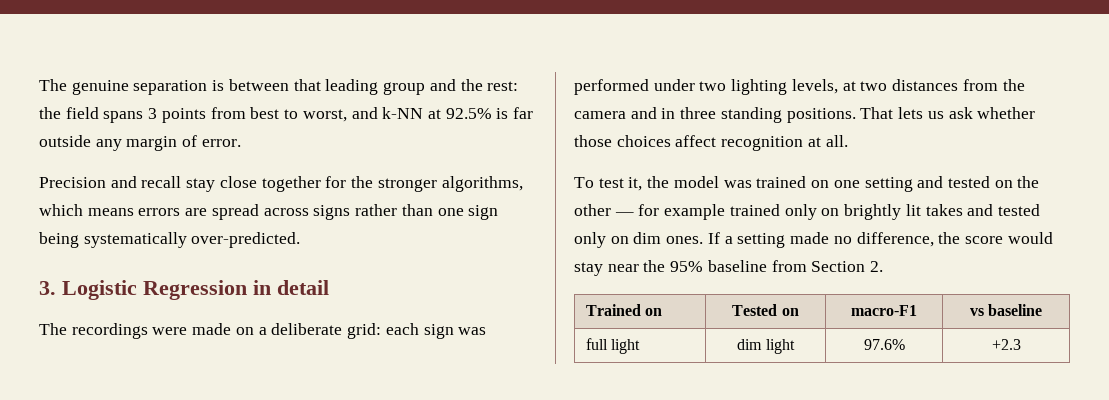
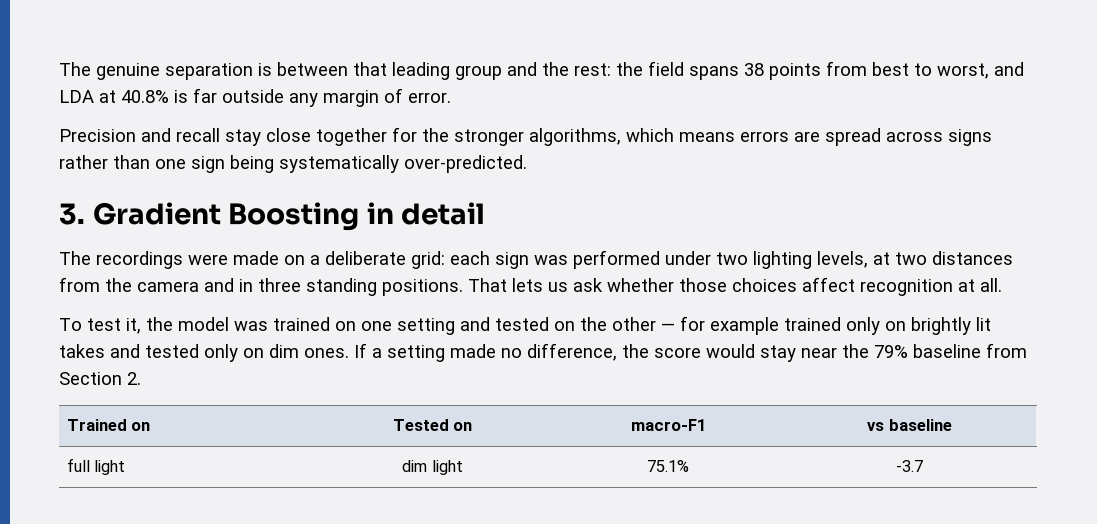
- The genuine separation is between that leading group and the rest: the field spans 3 points from best to worst, and k-NN at 92.5% is far outside any margin of error.
+ The genuine separation is between that leading group and the rest: the field spans 38 points from best to worst, and LDA at 40.8% is far outside any margin of error.
- 3. Logistic Regression in detail
+ 3. Gradient Boosting in detail
- If a setting made no difference, the score would stay near the 95% baseline from Section 2.
+ If a setting made no difference, the score would stay near the 79% baseline from Section 2.
- full light | dim light | 97.6% | +2.3
+ full light | dim light | 75.1% | -3.7

